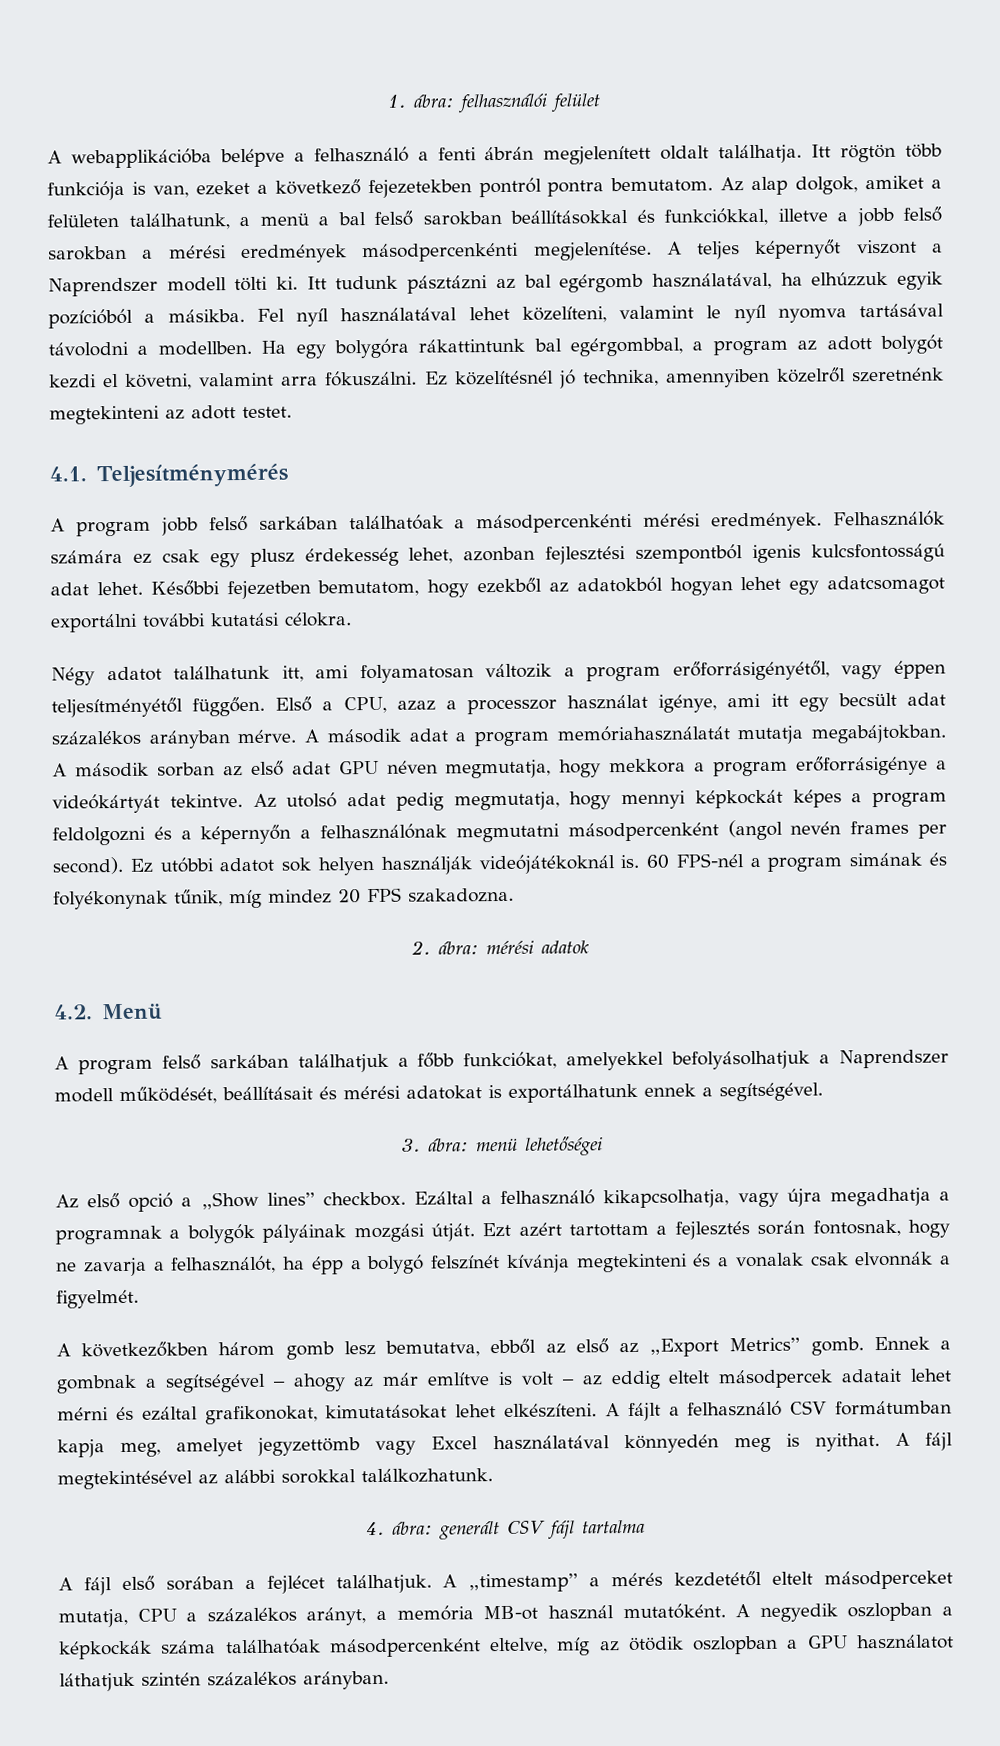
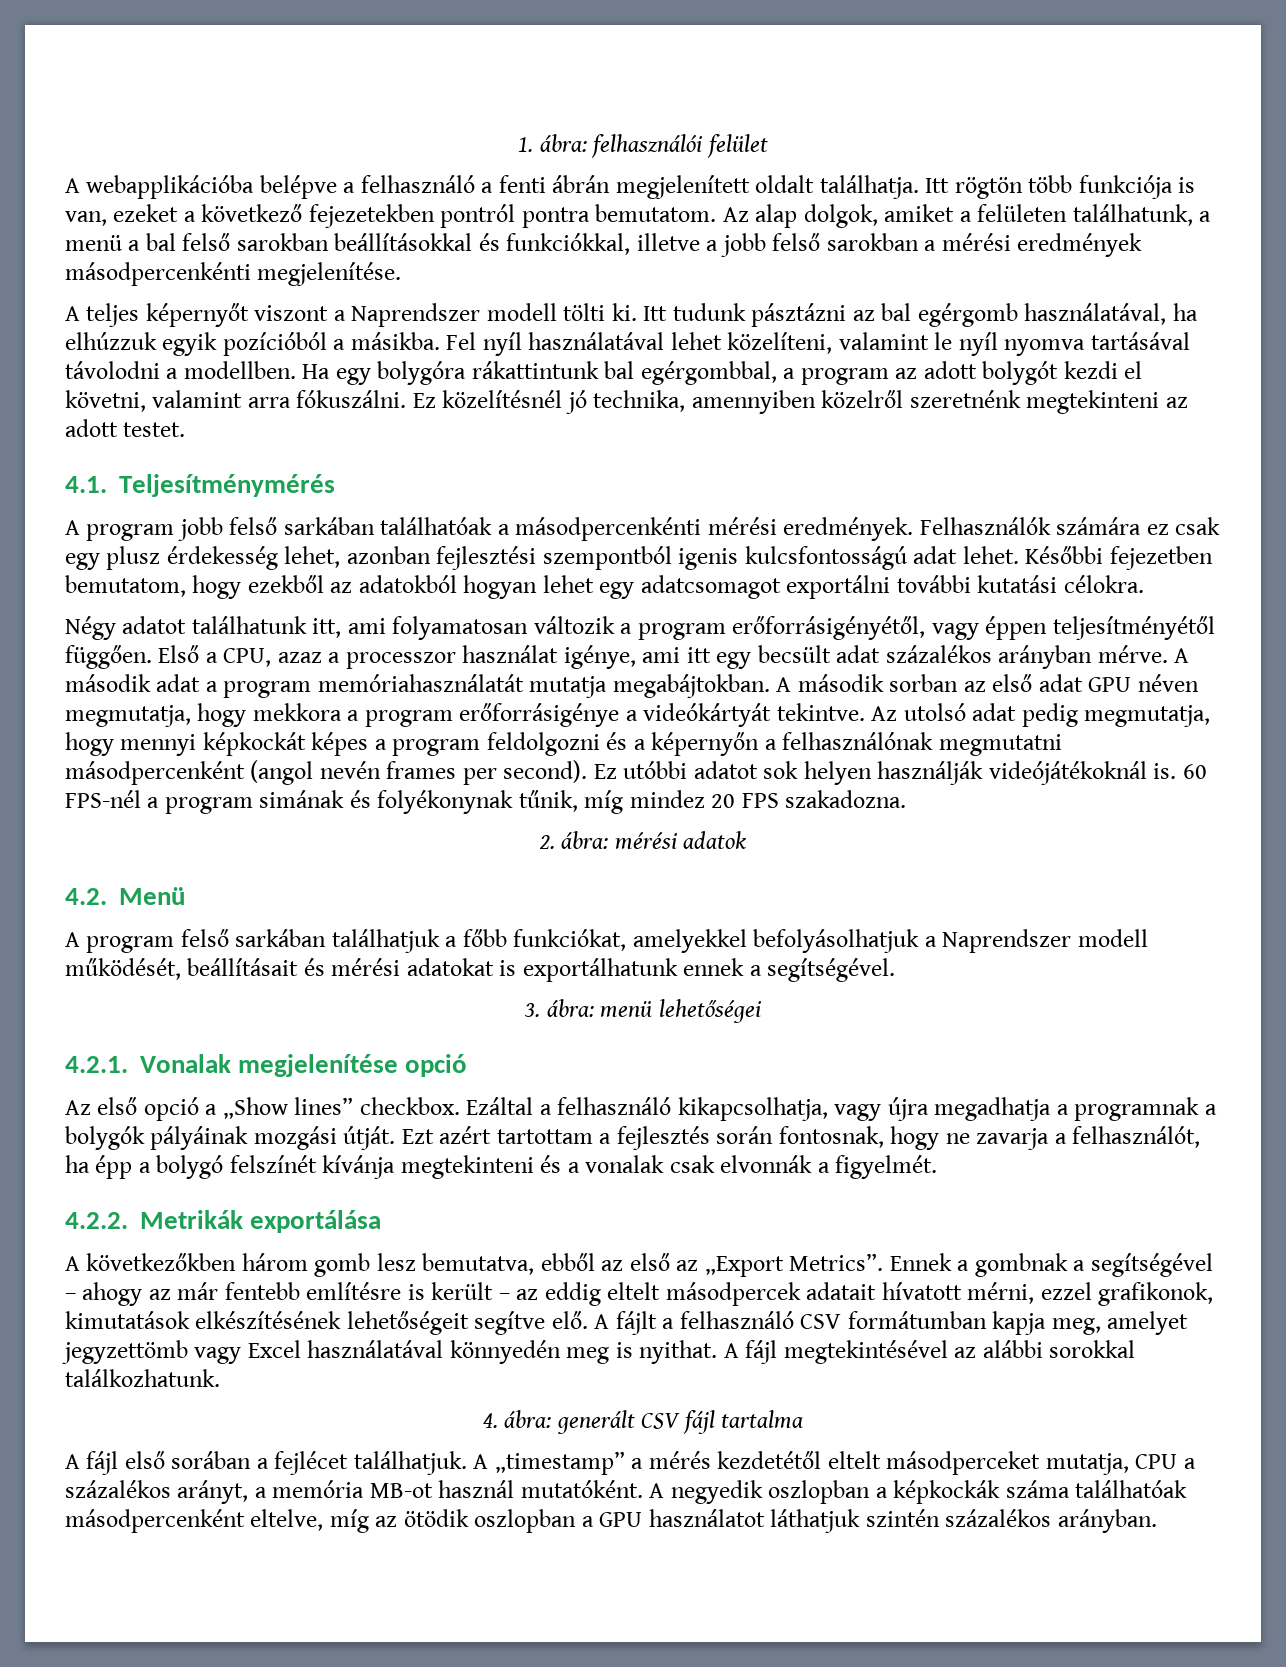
- Az alap dolgok, amiket a felületen találhatunk, a menü a bal felső sarokban beállításokkal és funkciókkal, illetve a jobb felső sarokban a mérési eredmények másodpercenkénti megjelenítése. A teljes képernyőt viszont a Naprendszer modell tölti ki.
+ Az alap dolgok, amiket a felületen találhatunk, a menü a bal felső sarokban beállításokkal és funkciókkal, illetve a jobb felső sarokban a mérési eredmények másodpercenkénti megjelenítése.
+ A teljes képernyőt viszont a Naprendszer modell tölti ki.
+ 4.2.1. Vonalak megjelenítése opció
+ 4.2.2. Metrikák exportálása
- A következőkben három gomb lesz bemutatva, ebből az első az „Export Metrics” gomb.
+ A következőkben három gomb lesz bemutatva, ebből az első az „Export Metrics”.
- Ennek a gombnak a segítségével – ahogy az már említve is volt – az eddig eltelt másodpercek adatait lehet mérni és ezáltal grafikonokat, kimutatásokat lehet elkészíteni.
+ Ennek a gombnak a segítségével – ahogy az már fentebb említésre is került – az eddig eltelt másodpercek adatait hívatott mérni, ezzel grafikonok, kimutatások elkészítésének lehetőségeit segítve elő.

